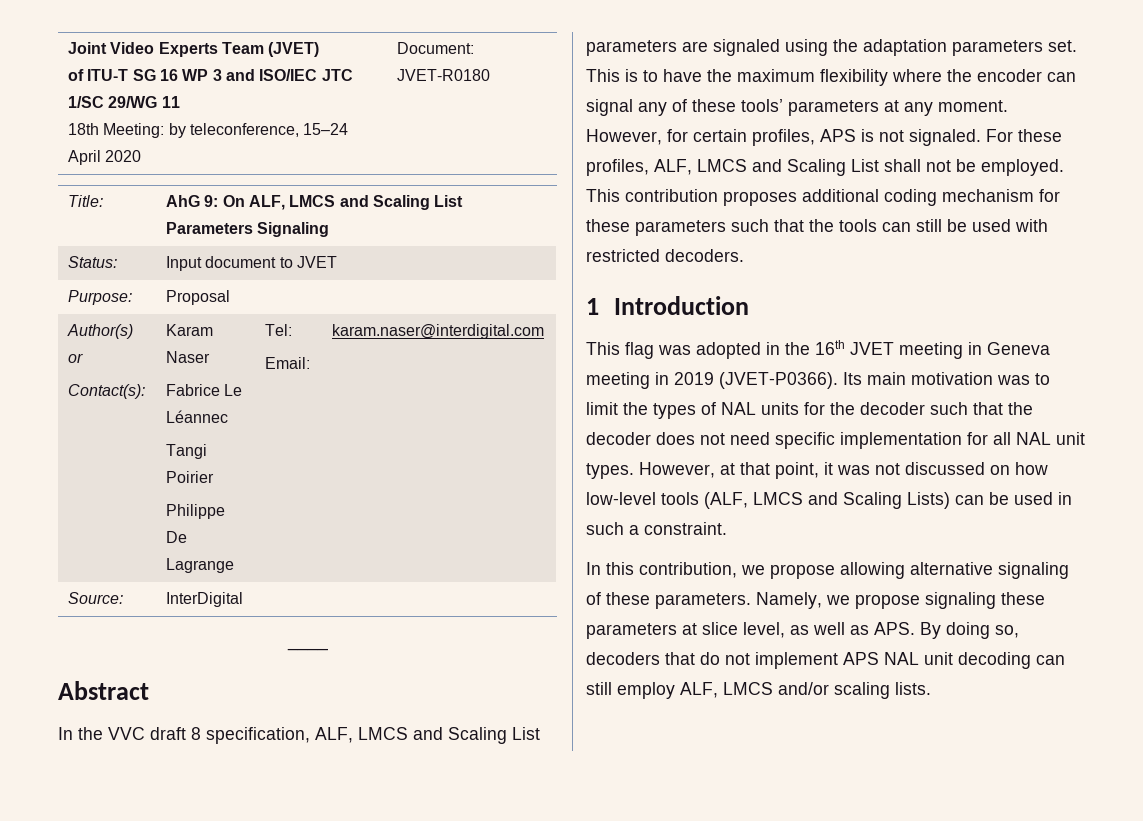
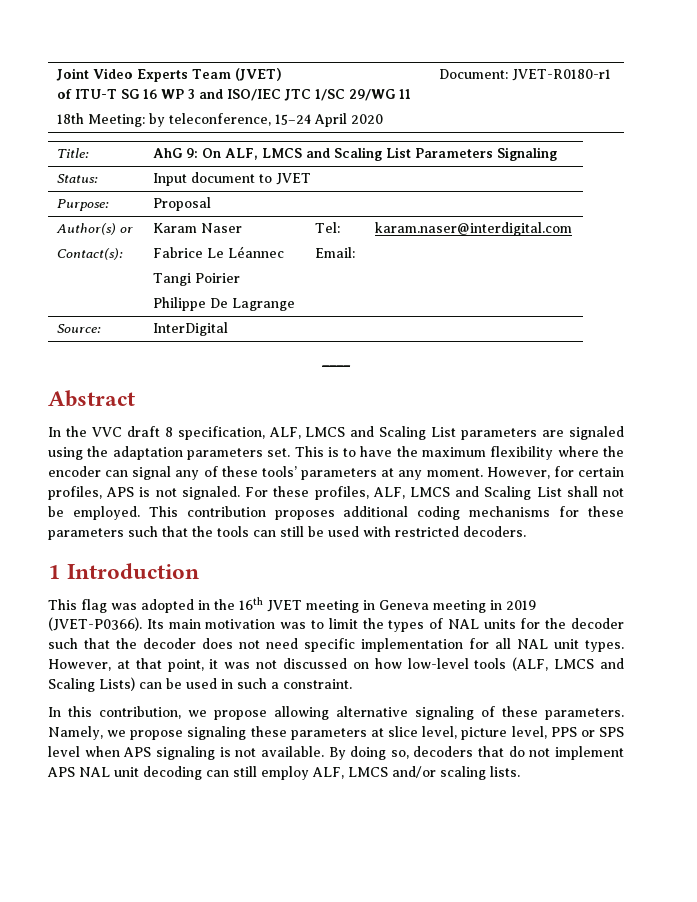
  Joint Video Experts Team (JVET)
  of ITU-T SG 16 WP 3 and ISO/IEC JTC 1/SC 29/WG 11
- 18th Meeting: by teleconference, 15–24 April 2020 | Document: JVET-R0180
+ 18th Meeting: by teleconference, 15–24 April 2020 | Document: JVET-R0180-r1
- This contribution proposes additional coding mechanism for these parameters such that the tools can still be used with restricted decoders.
+ This contribution proposes additional coding mechanisms for these parameters such that the tools can still be used with restricted decoders.
- Namely, we propose signaling these parameters at slice level, as well as APS. By doing so, decoders that do not implement APS NAL unit decoding can still employ ALF, LMCS and/or scaling lists.
+ Namely, we propose signaling these parameters at slice level, picture level, PPS or SPS level when APS signaling is not available. By doing so, decoders that do not implement APS NAL unit decoding can still employ ALF, LMCS and/or scaling lists.

